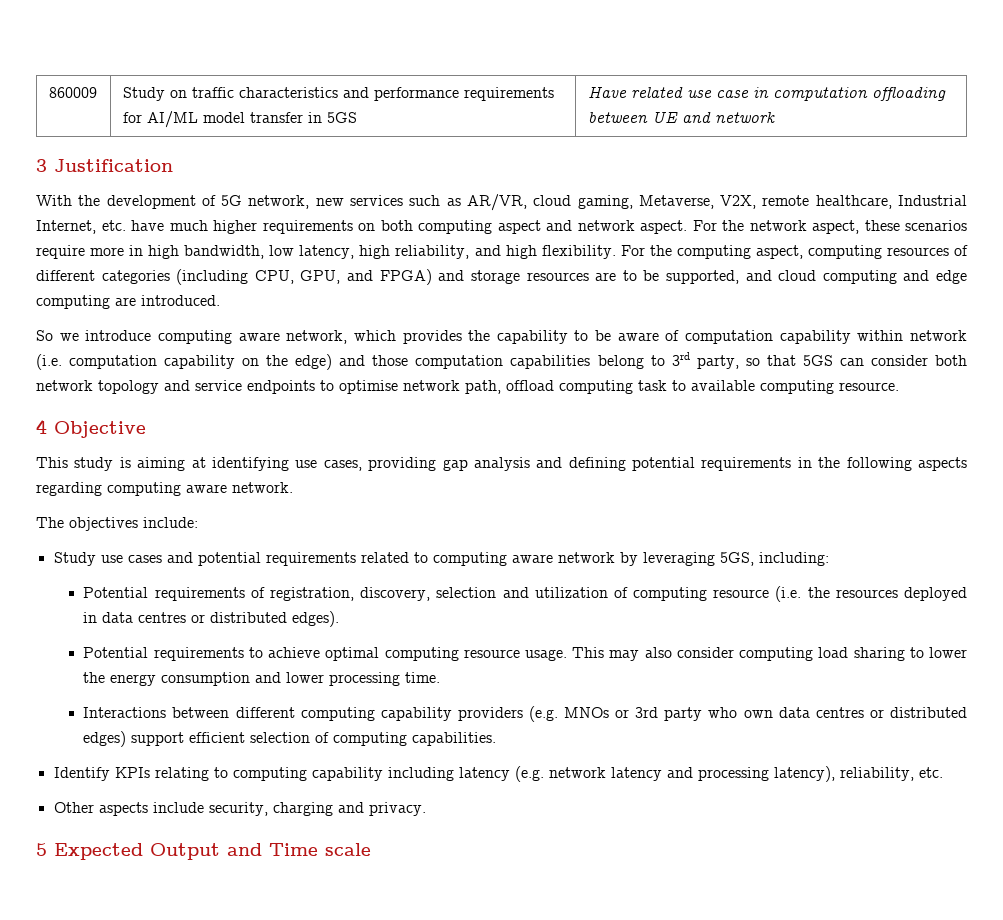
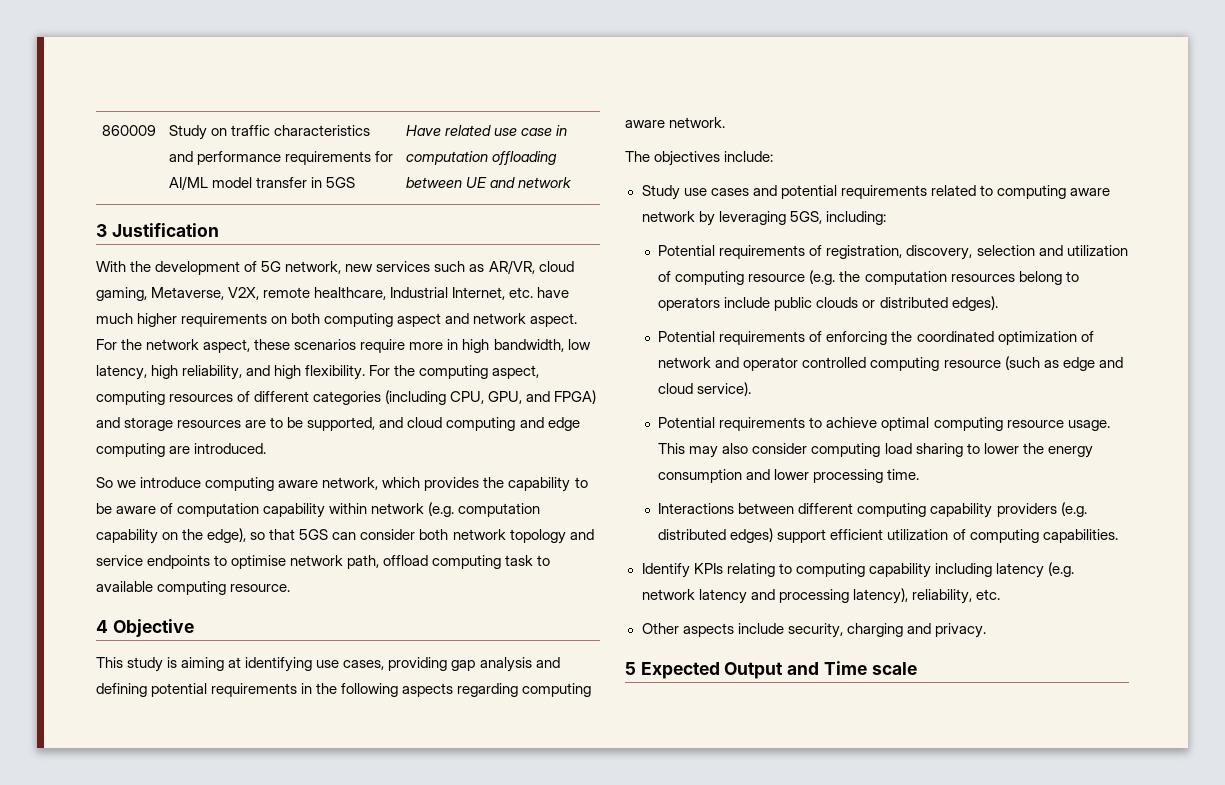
- So we introduce computing aware network, which provides the capability to be aware of computation capability within network (i.e. computation capability on the edge) and those computation capabilities belong to 3rd party, so that 5GS can consider both network topology and service endpoints to optimise network path, offload computing task to available computing resource.
+ So we introduce computing aware network, which provides the capability to be aware of computation capability within network (e.g. computation capability on the edge), so that 5GS can consider both network topology and service endpoints to optimise network path, offload computing task to available computing resource.
- Potential requirements of registration, discovery, selection and utilization of computing resource (i.e. the resources deployed in data centres or distributed edges).
+ Potential requirements of registration, discovery, selection and utilization of computing resource (e.g. the computation resources belong to operators include public clouds or distributed edges).
+ Potential requirements of enforcing the coordinated optimization of network and operator controlled computing resource (such as edge and cloud service).
- Interactions between different computing capability providers (e.g. MNOs or 3rd party who own data centres or distributed edges) support efficient selection of computing capabilities.
+ Interactions between different computing capability providers (e.g. distributed edges) support efficient utilization of computing capabilities.

